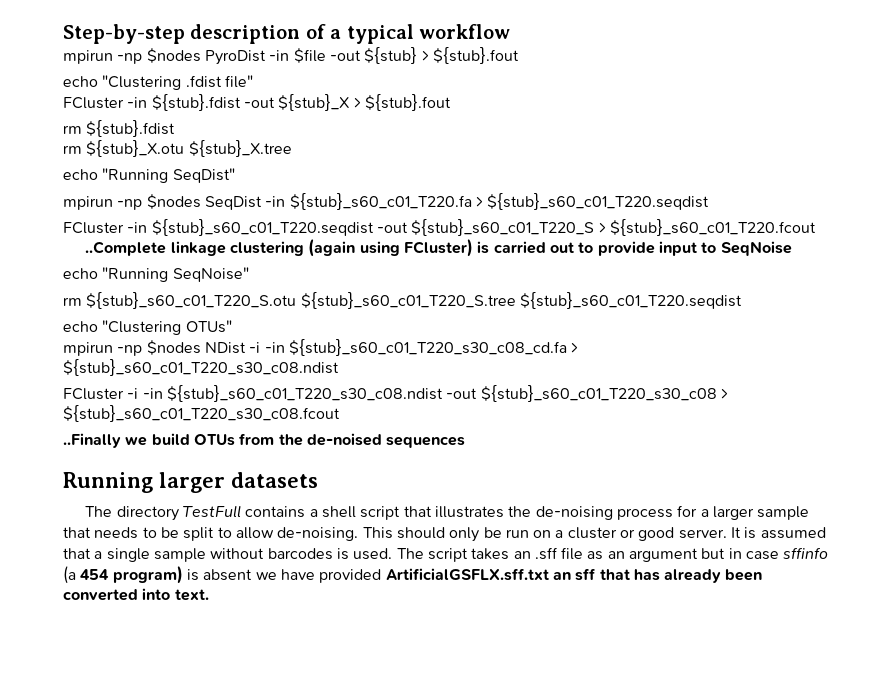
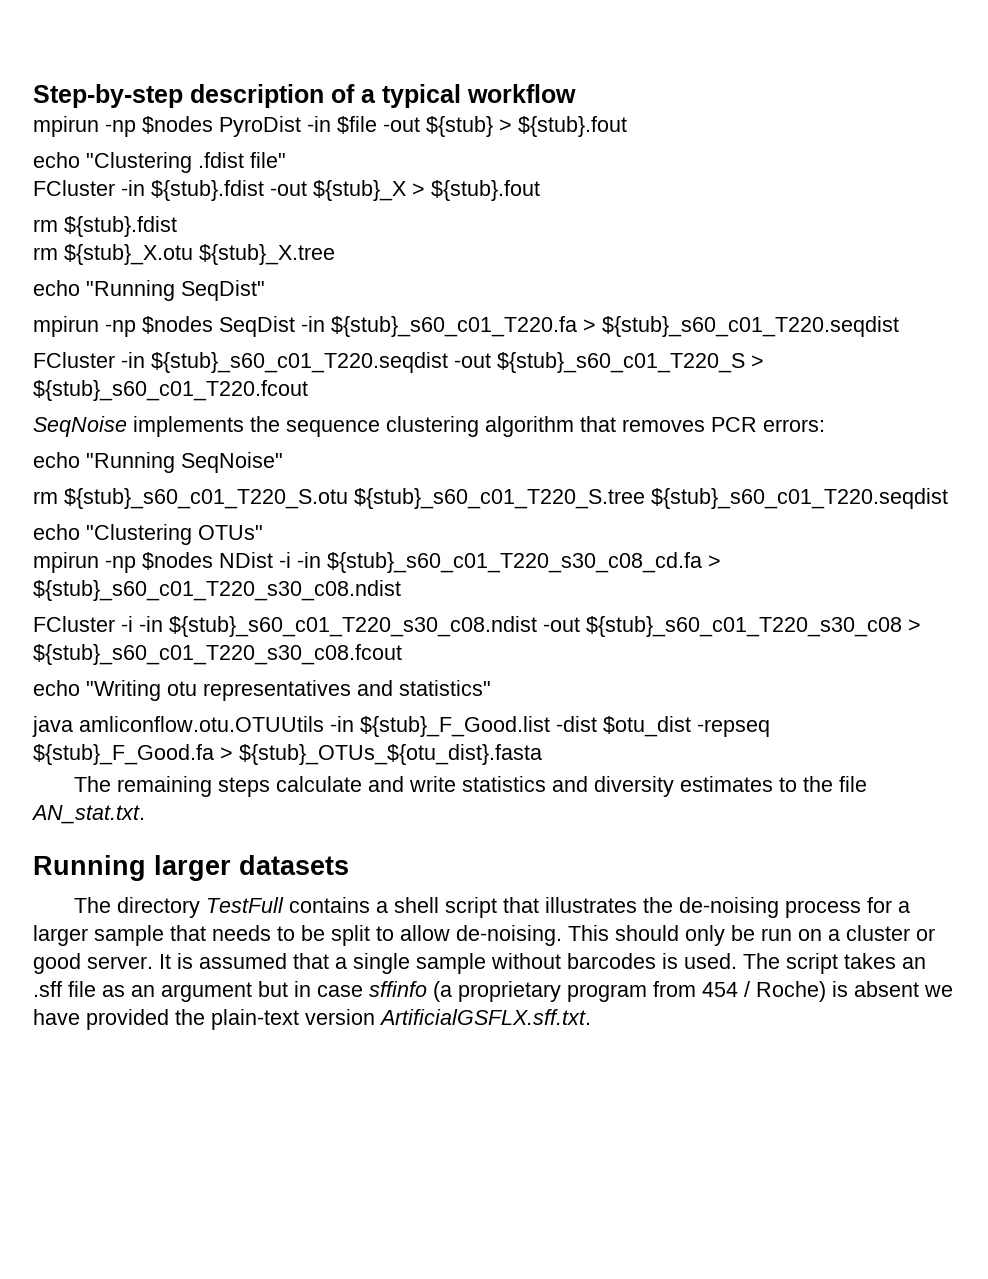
- ..Complete linkage clustering (again using FCluster) is carried out to provide input to SeqNoise
+ SeqNoise implements the sequence clustering algorithm that removes PCR errors:
- ..Finally we build OTUs from the de-noised sequences
+ echo "Writing otu representatives and statistics"
+ java amliconflow.otu.OTUUtils -in ${stub}_F_Good.list -dist $otu_dist -repseq ${stub}_F_Good.fa > ${stub}_OTUs_${otu_dist}.fasta
+ The remaining steps calculate and write statistics and diversity estimates to the file AN_stat.txt.
- The script takes an .sff file as an argument but in case sffinfo (a 454 program) is absent we have provided ArtificialGSFLX.sff.txt an sff that has already been converted into text.
+ The script takes an .sff file as an argument but in case sffinfo (a proprietary program from 454 / Roche) is absent we have provided the plain-text version ArtificialGSFLX.sff.txt.

